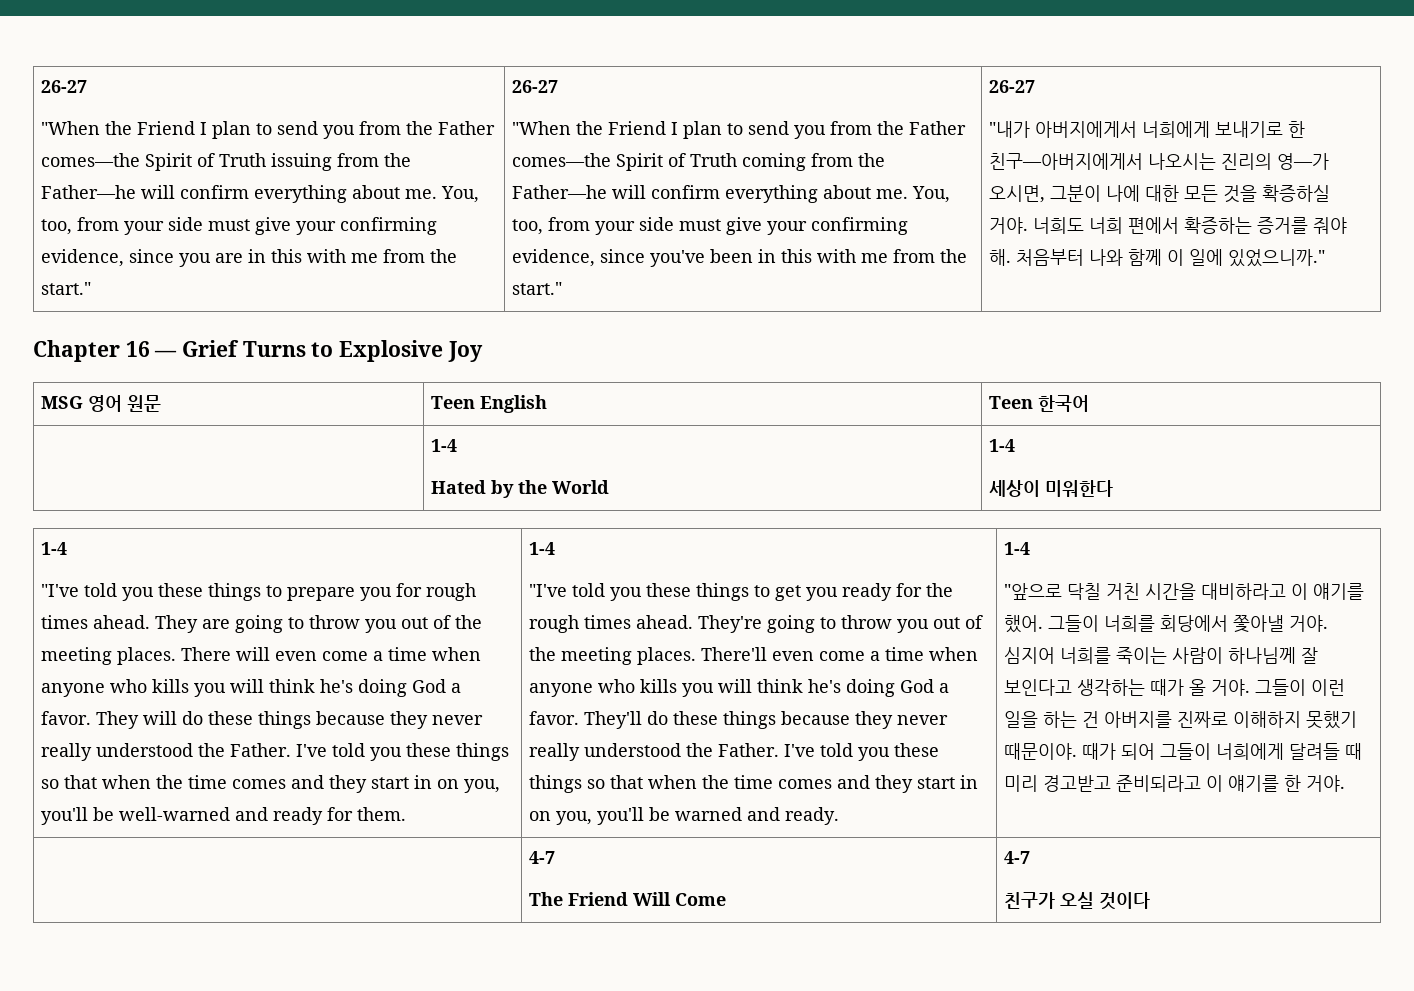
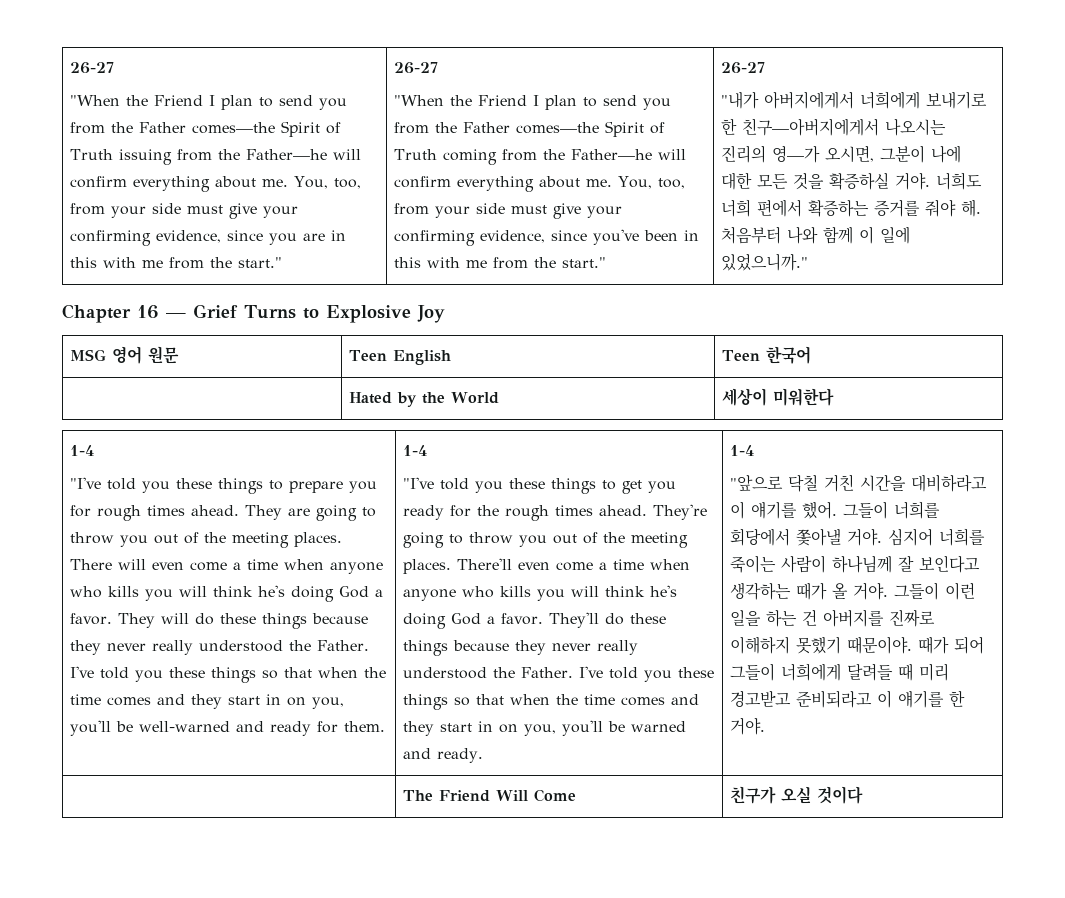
  MSG 영어 원문 | Teen English | Teen 한국어
- | 1-4
- Hated by the World | 1-4
- 세상이 미워한다
+ | Hated by the World | 세상이 미워한다
  때가 되어 그들이 너희에게 달려들 때 미리 경고받고 준비되라고 이 얘기를 한 거야.
- | 4-7
- The Friend Will Come | 4-7
- 친구가 오실 것이다
+ | The Friend Will Come | 친구가 오실 것이다

